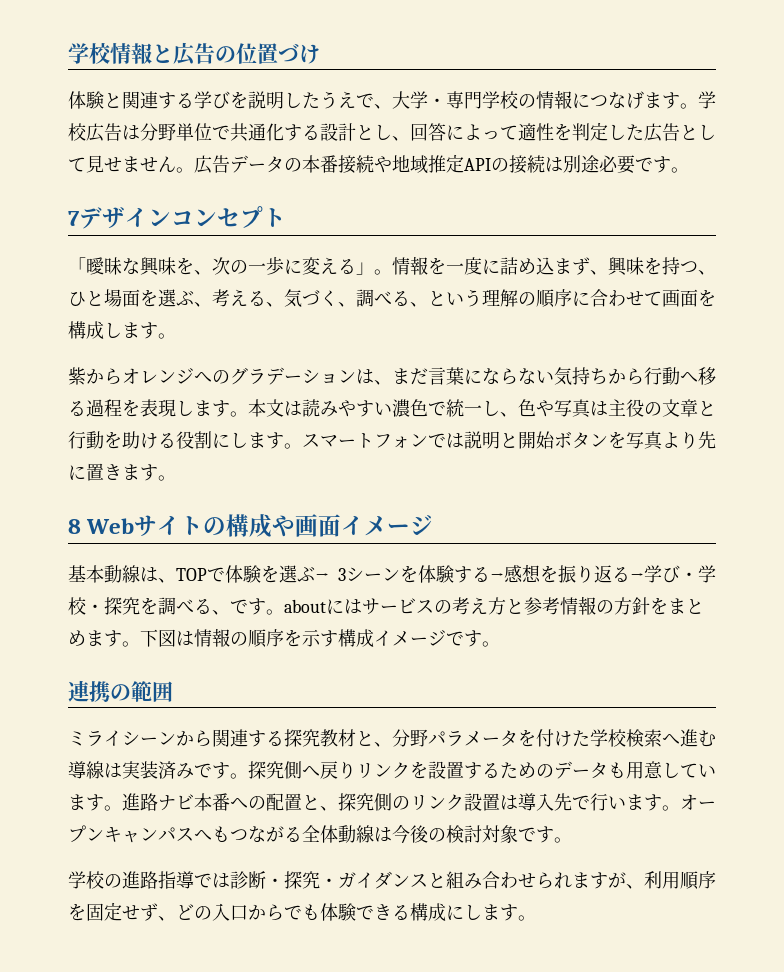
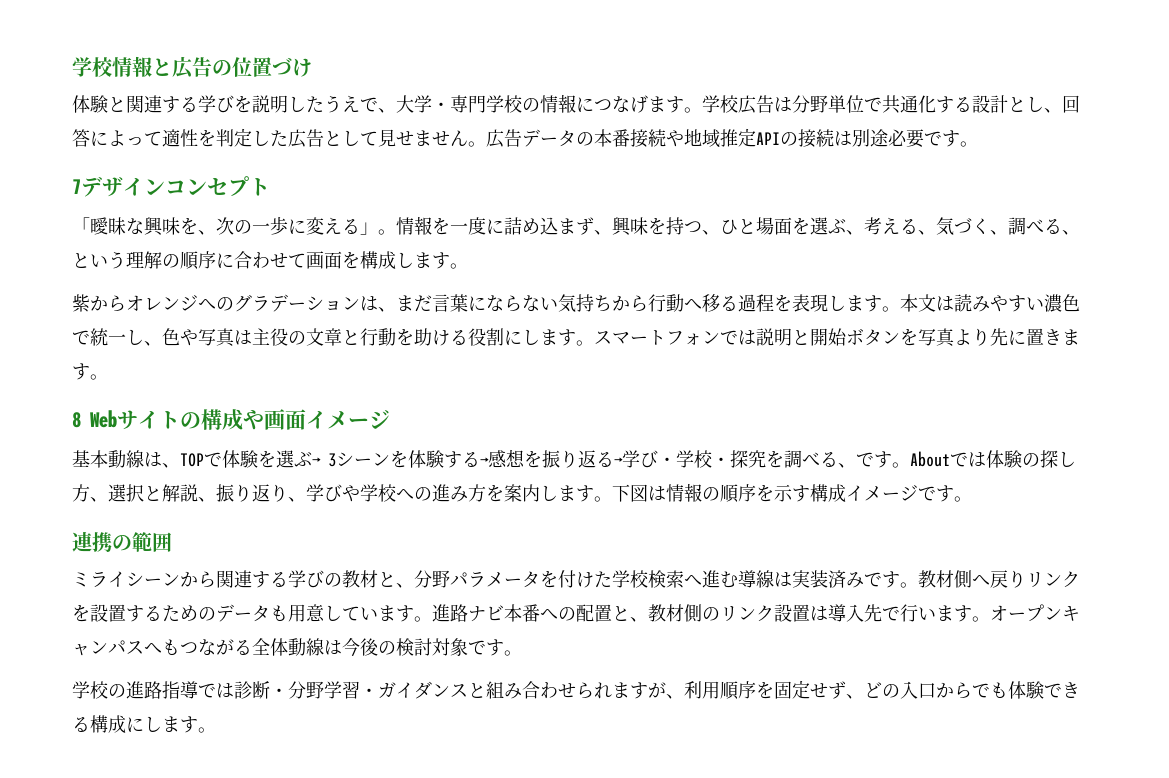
- 基本動線は、TOPで体験を選ぶ→ 3シーンを体験する→感想を振り返る→学び・学校・探究を調べる、です。aboutにはサービスの考え方と参考情報の方針をまとめます。
+ 基本動線は、TOPで体験を選ぶ→ 3シーンを体験する→感想を振り返る→学び・学校・探究を調べる、です。Aboutでは体験の探し方、選択と解説、振り返り、学びや学校への進み方を案内します。
- ミライシーンから関連する探究教材と、分野パラメータを付けた学校検索へ進む導線は実装済みです。
+ ミライシーンから関連する学びの教材と、分野パラメータを付けた学校検索へ進む導線は実装済みです。
- 探究側へ戻りリンクを設置するためのデータも用意しています。
+ 教材側へ戻りリンクを設置するためのデータも用意しています。
- 進路ナビ本番への配置と、探究側のリンク設置は導入先で行います。
+ 進路ナビ本番への配置と、教材側のリンク設置は導入先で行います。
- 学校の進路指導では診断・探究・ガイダンスと組み合わせられますが、利用順序を固定せず、どの入口からでも体験できる構成にします。
+ 学校の進路指導では診断・分野学習・ガイダンスと組み合わせられますが、利用順序を固定せず、どの入口からでも体験できる構成にします。

